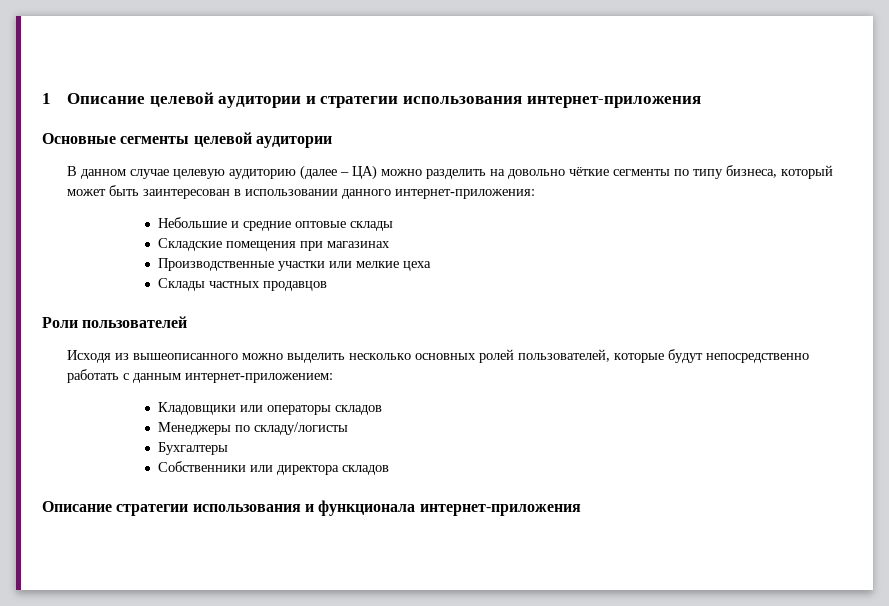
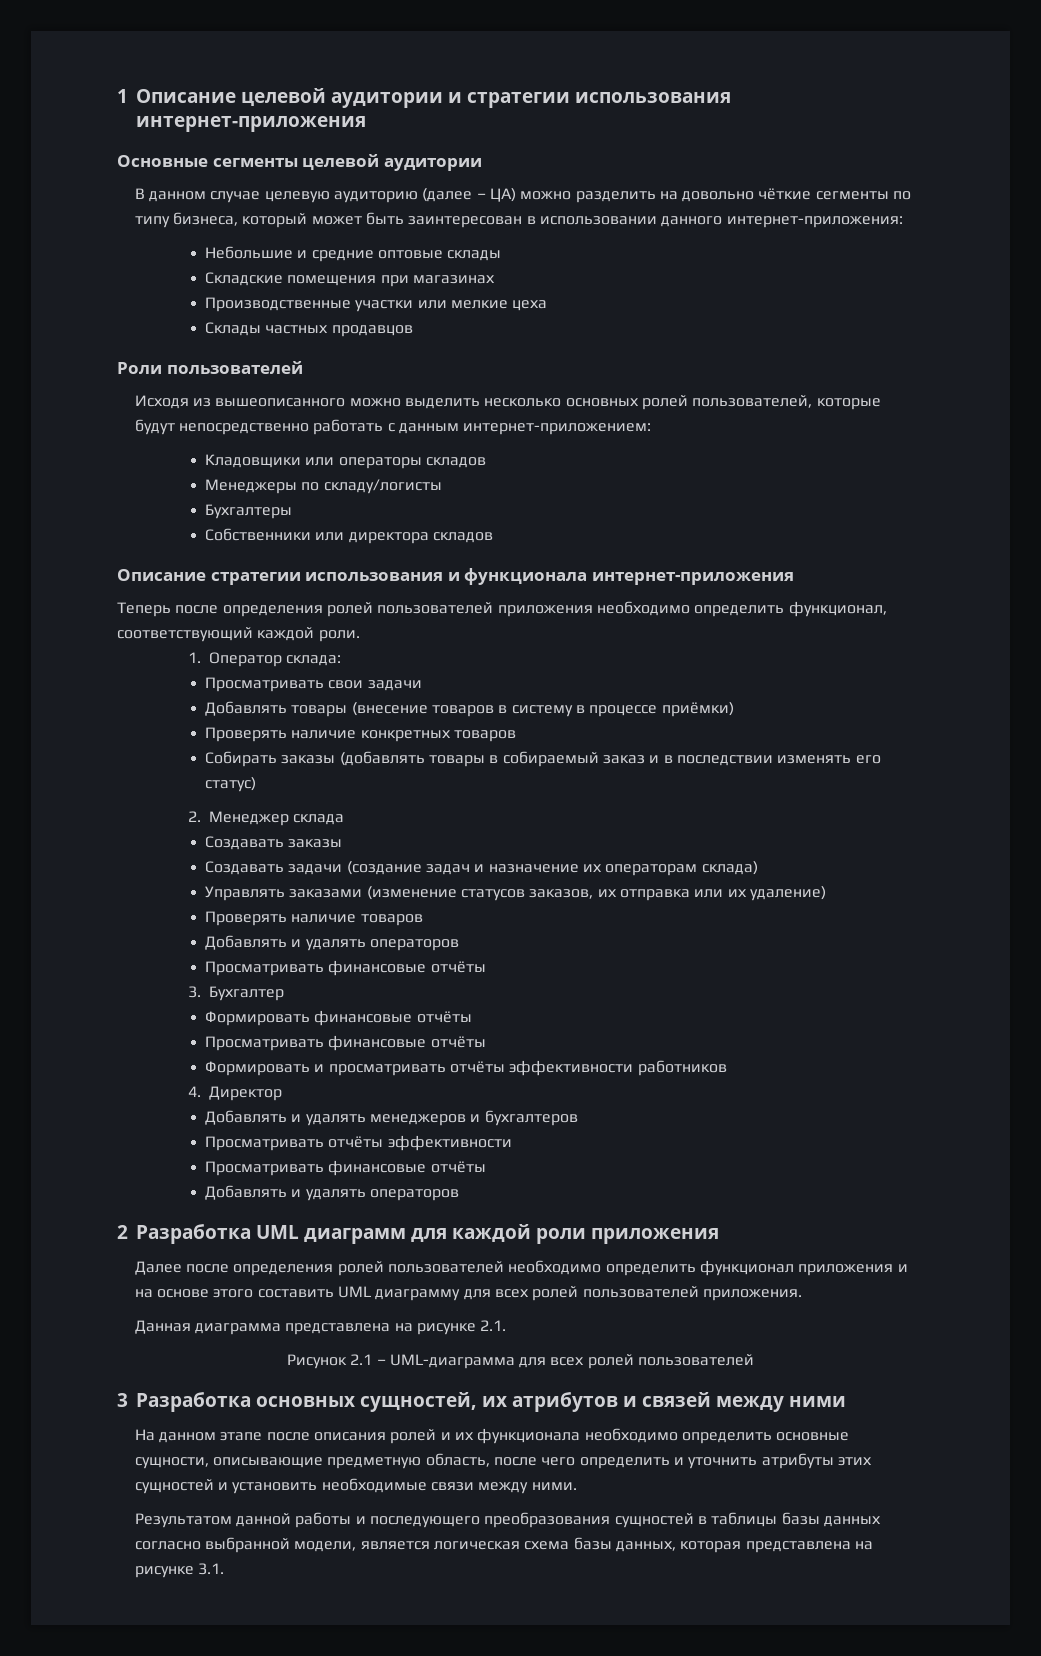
+ Теперь после определения ролей пользователей приложения необходимо определить функционал, соответствующий каждой роли.
+ 1. Оператор склада:
+ Просматривать свои задачи
+ Добавлять товары (внесение товаров в систему в процессе приёмки)
+ Проверять наличие конкретных товаров
+ Собирать заказы (добавлять товары в собираемый заказ и в последствии изменять его статус)
+ 2. Менеджер склада
+ Создавать заказы
+ Создавать задачи (создание задач и назначение их операторам склада)
+ Управлять заказами (изменение статусов заказов, их отправка или их удаление)
+ Проверять наличие товаров
+ Добавлять и удалять операторов
+ Просматривать финансовые отчёты
+ 3. Бухгалтер
+ Формировать финансовые отчёты
+ Просматривать финансовые отчёты
+ Формировать и просматривать отчёты эффективности работников
+ 4. Директор
+ Добавлять и удалять менеджеров и бухгалтеров
+ Просматривать отчёты эффективности
+ Просматривать финансовые отчёты
+ Добавлять и удалять операторов
+ 2 Разработка UML диаграмм для каждой роли приложения
+ Далее после определения ролей пользователей необходимо определить функционал приложения и на основе этого составить UML диаграмму для всех ролей пользователей приложения.
+ Данная диаграмма представлена на рисунке 2.1.
+ Рисунок 2.1 – UML-диаграмма для всех ролей пользователей
+ 3 Разработка основных сущностей, их атрибутов и связей между ними
+ На данном этапе после описания ролей и их функционала необходимо определить основные сущности, описывающие предметную область, после чего определить и уточнить атрибуты этих сущностей и установить необходимые связи между ними.
+ Результатом данной работы и последующего преобразования сущностей в таблицы базы данных согласно выбранной модели, является логическая схема базы данных, которая представлена на рисунке 3.1.

